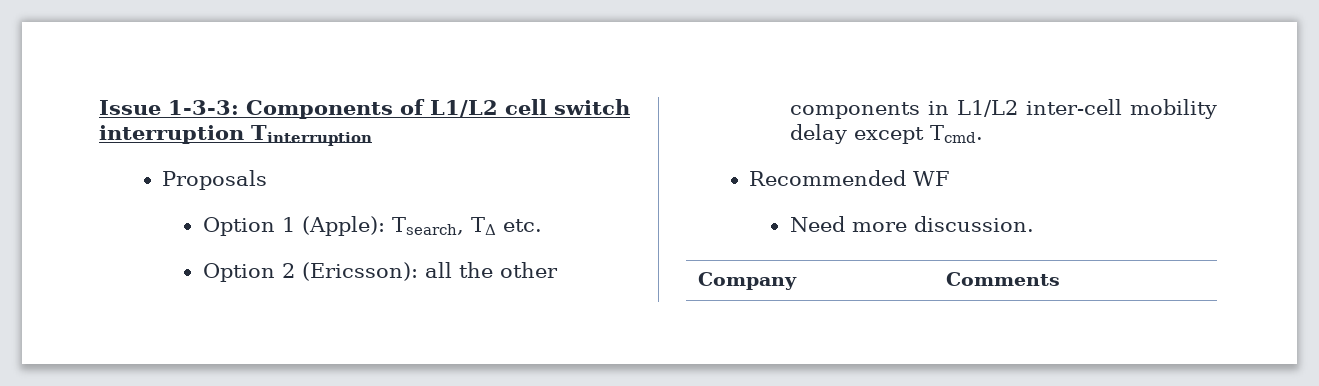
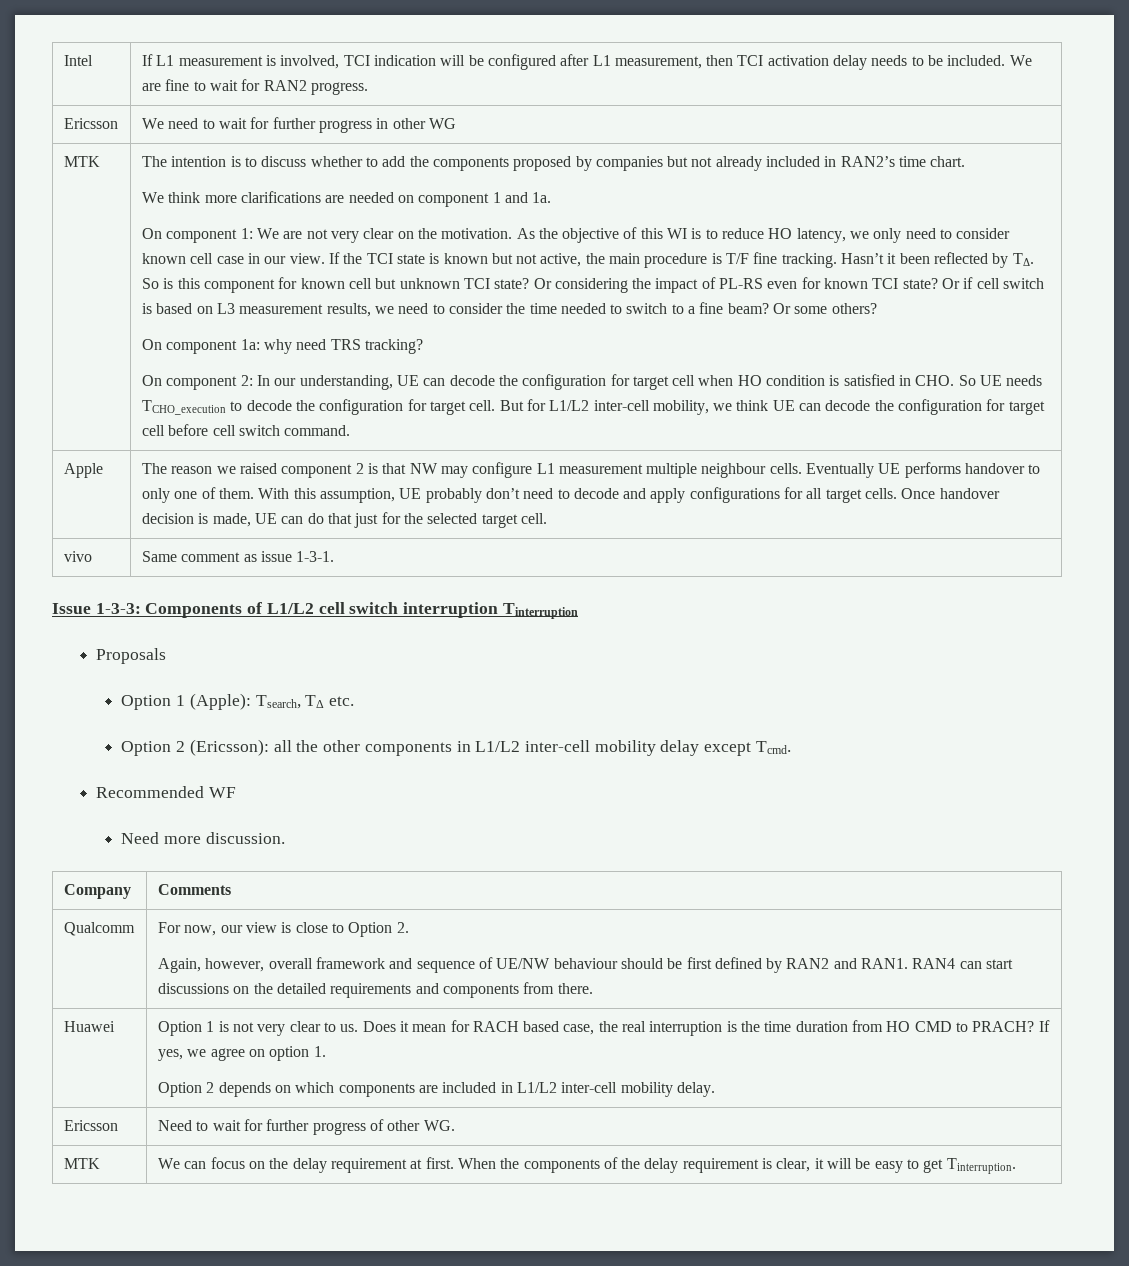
+ Intel | If L1 measurement is involved, TCI indication will be configured after L1 measurement, then TCI activation delay needs to be included. We are fine to wait for RAN2 progress.
+ Ericsson | We need to wait for further progress in other WG
+ MTK | The intention is to discuss whether to add the components proposed by companies but not already included in RAN2’s time chart.
+ We think more clarifications are needed on component 1 and 1a.
+ On component 1: We are not very clear on the motivation. As the objective of this WI is to reduce HO latency, we only need to consider known cell case in our view. If the TCI state is known but not active, the main procedure is T/F fine tracking. Hasn’t it been reflected by TΔ. So is this component for known cell but unknown TCI state? Or considering the impact of PL-RS even for known TCI state? Or if cell switch is based on L3 measurement results, we need to consider the time needed to switch to a fine beam? Or some others?
+ On component 1a: why need TRS tracking?
+ On component 2: In our understanding, UE can decode the configuration for target cell when HO condition is satisfied in CHO. So UE needs TCHO_execution to decode the configuration for target cell. But for L1/L2 inter-cell mobility, we think UE can decode the configuration for target cell before cell switch command.
+ Apple | The reason we raised component 2 is that NW may configure L1 measurement multiple neighbour cells. Eventually UE performs handover to only one of them. With this assumption, UE probably don’t need to decode and apply configurations for all target cells. Once handover decision is made, UE can do that just for the selected target cell.
+ vivo | Same comment as issue 1-3-1.
+ Qualcomm | For now, our view is close to Option 2.
+ Again, however, overall framework and sequence of UE/NW behaviour should be first defined by RAN2 and RAN1. RAN4 can start discussions on the detailed requirements and components from there.
+ Huawei | Option 1 is not very clear to us. Does it mean for RACH based case, the real interruption is the time duration from HO CMD to PRACH? If yes, we agree on option 1.
+ Option 2 depends on which components are included in L1/L2 inter-cell mobility delay.
+ Ericsson | Need to wait for further progress of other WG.
+ MTK | We can focus on the delay requirement at first. When the components of the delay requirement is clear, it will be easy to get Tinterruption.

